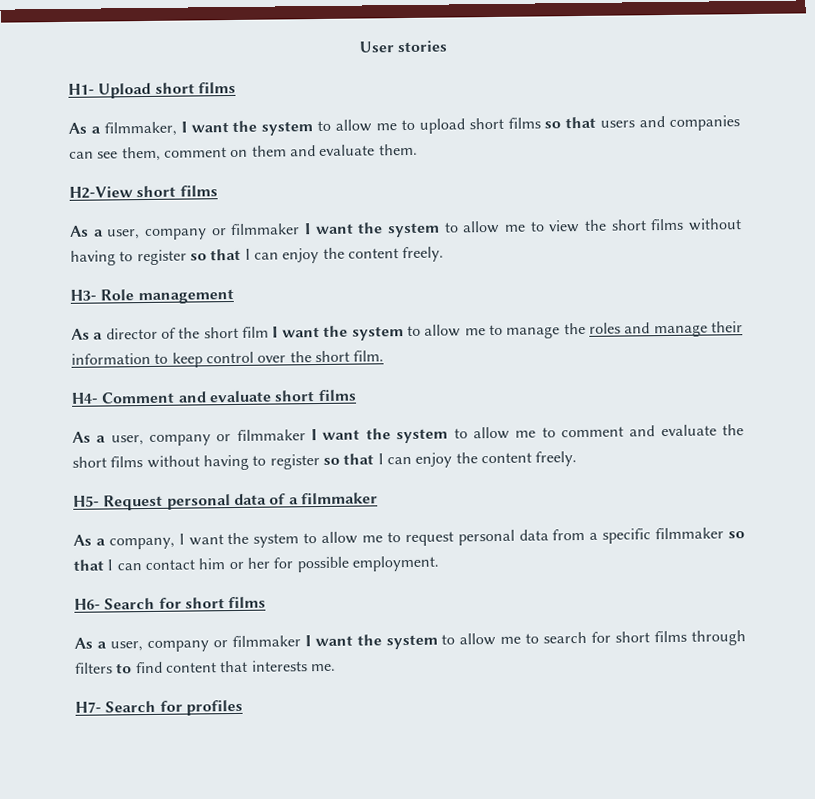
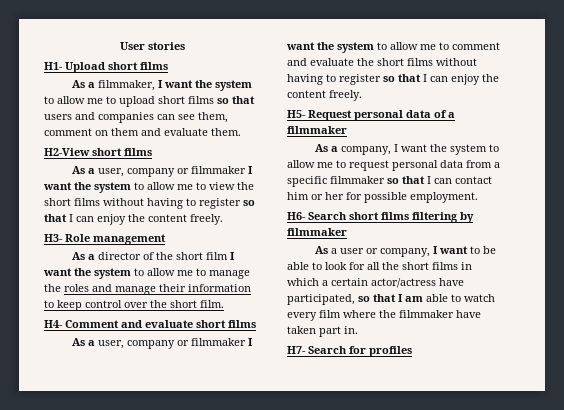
- H6- Search for short films
- As a user, company or filmmaker I want the system to allow me to search for short films through filters to find content that interests me.
+ H6- Search short films filtering by filmmaker
+ As a user or company, I want to be able to look for all the short films in which a certain actor/actress have participated, so that I am able to watch every film where the filmmaker have taken part in.

